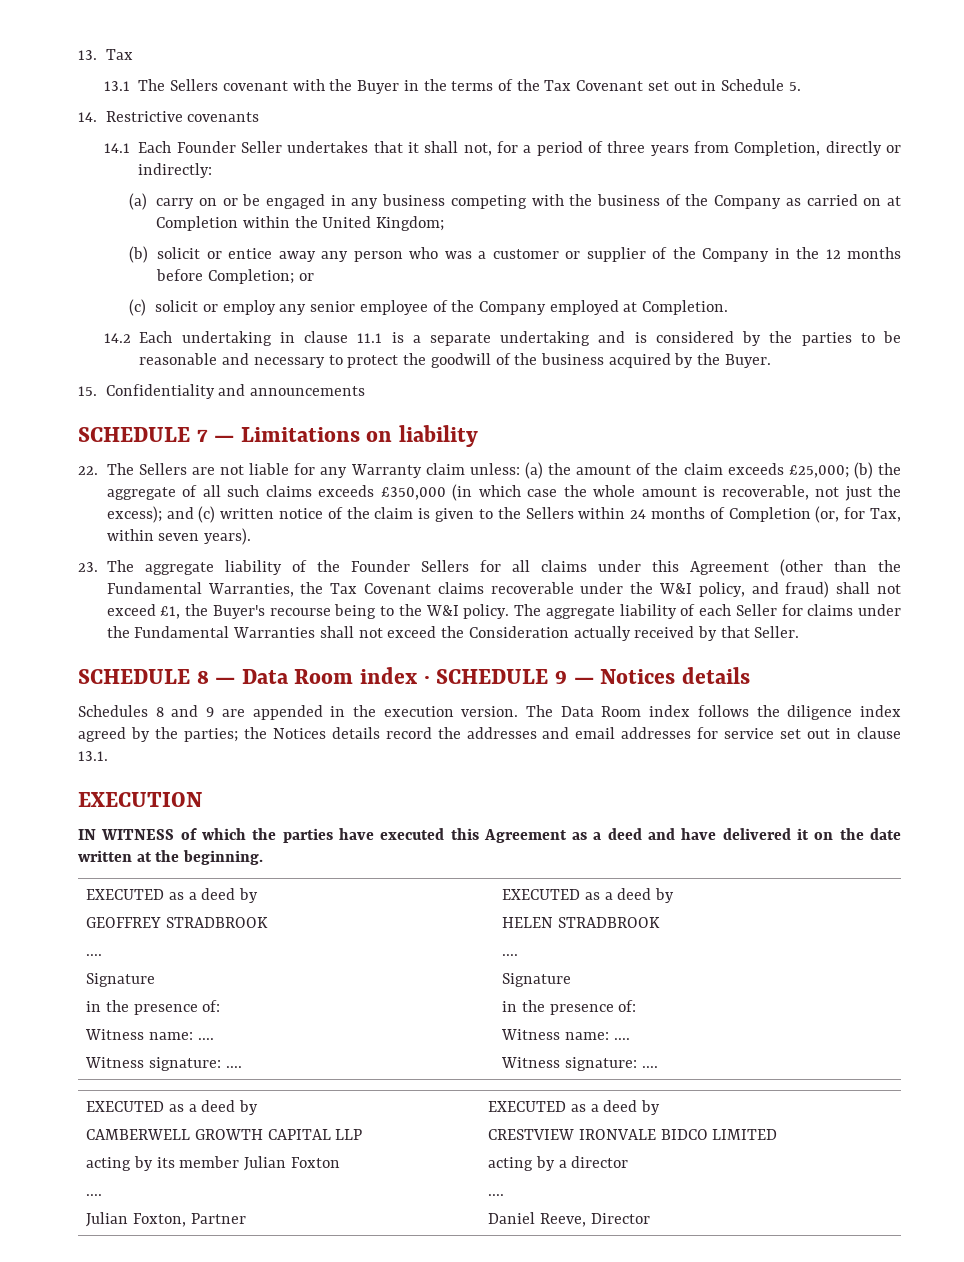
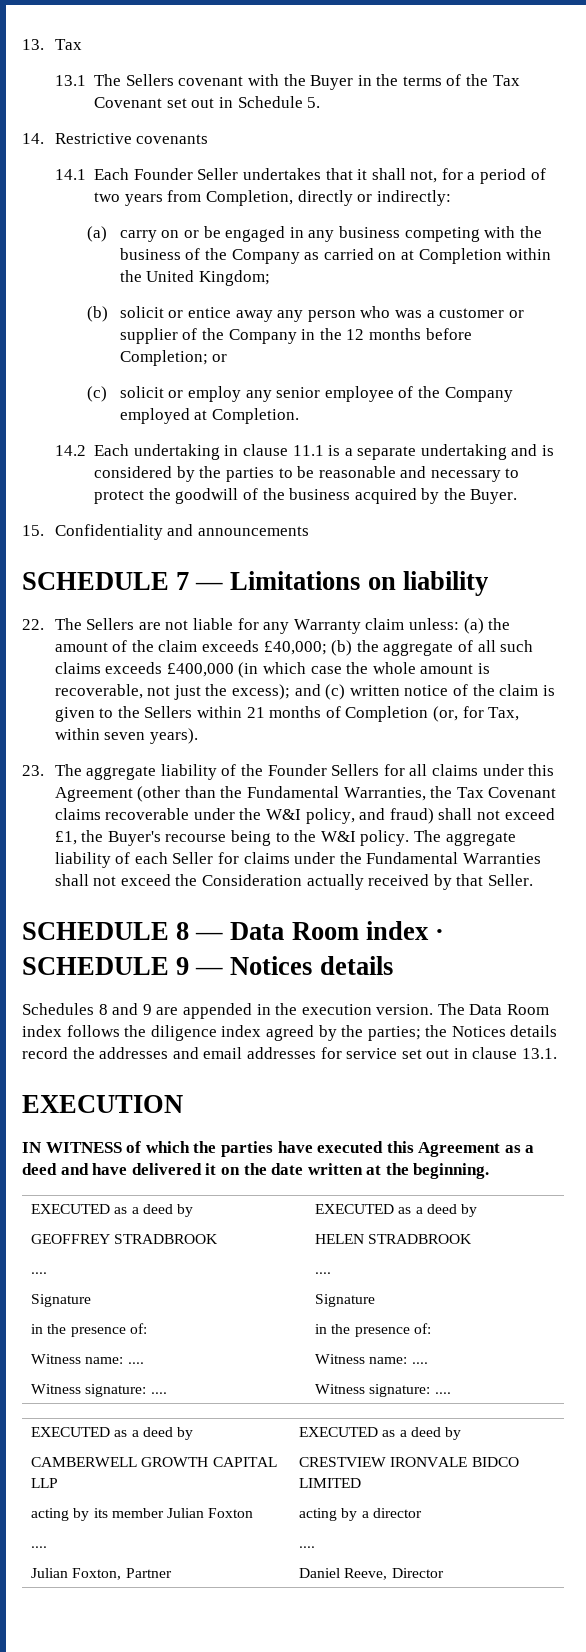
- 14.1 Each Founder Seller undertakes that it shall not, for a period of three years from Completion, directly or indirectly:
+ 14.1 Each Founder Seller undertakes that it shall not, for a period of two years from Completion, directly or indirectly:
- 22. The Sellers are not liable for any Warranty claim unless: (a) the amount of the claim exceeds £25,000; (b) the aggregate of all such claims exceeds £350,000 (in which case the whole amount is recoverable, not just the excess); and (c) written notice of the claim is given to the Sellers within 24 months of Completion (or, for Tax, within seven years).
+ 22. The Sellers are not liable for any Warranty claim unless: (a) the amount of the claim exceeds £40,000; (b) the aggregate of all such claims exceeds £400,000 (in which case the whole amount is recoverable, not just the excess); and (c) written notice of the claim is given to the Sellers within 21 months of Completion (or, for Tax, within seven years).

